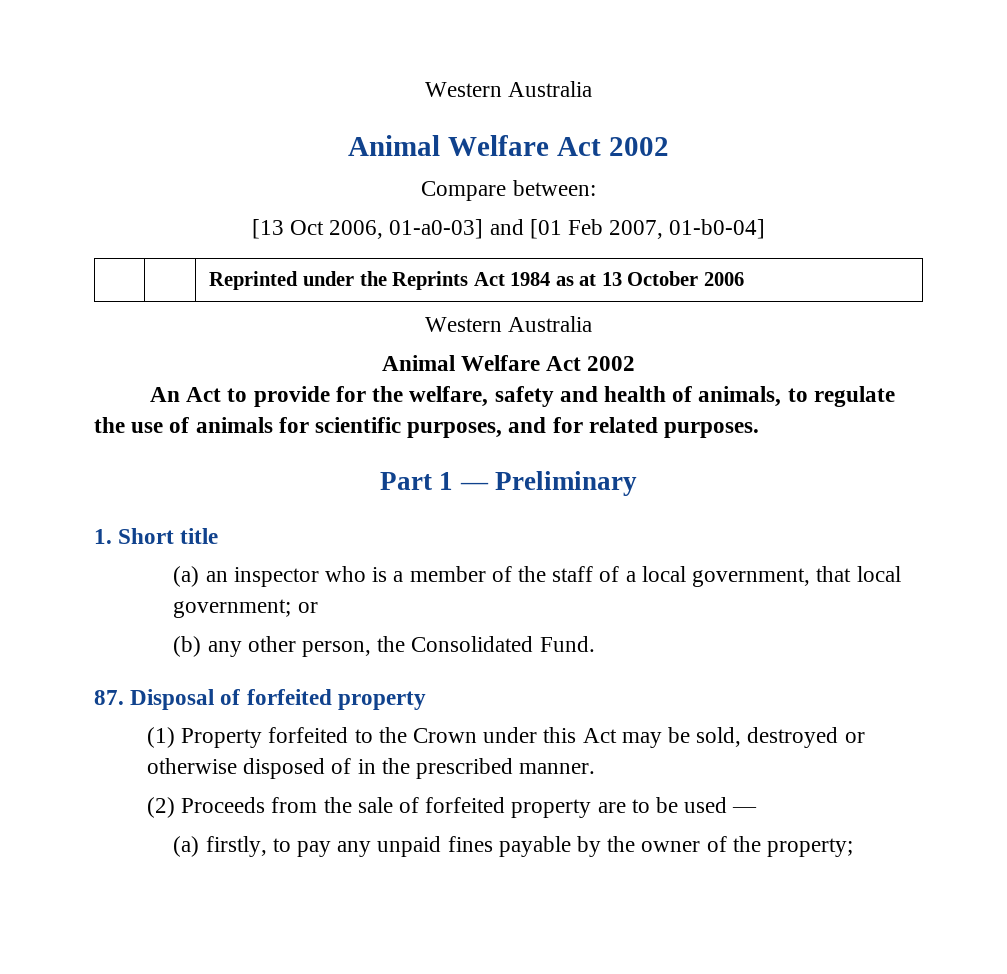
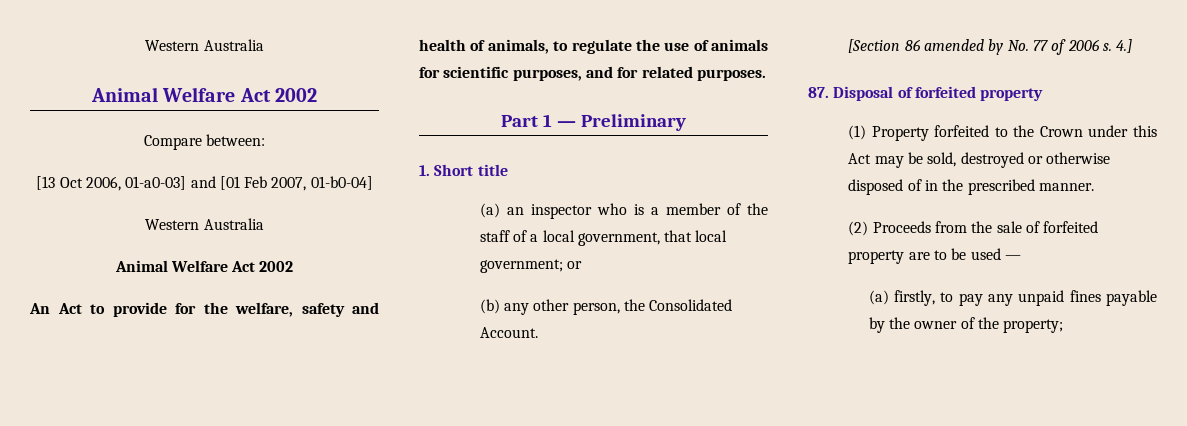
- | | Reprinted under the Reprints Act 1984 as at 13 October 2006
- (b) any other person, the Consolidated Fund.
+ (b) any other person, the Consolidated Account.
+ [Section 86 amended by No. 77 of 2006 s. 4.]

